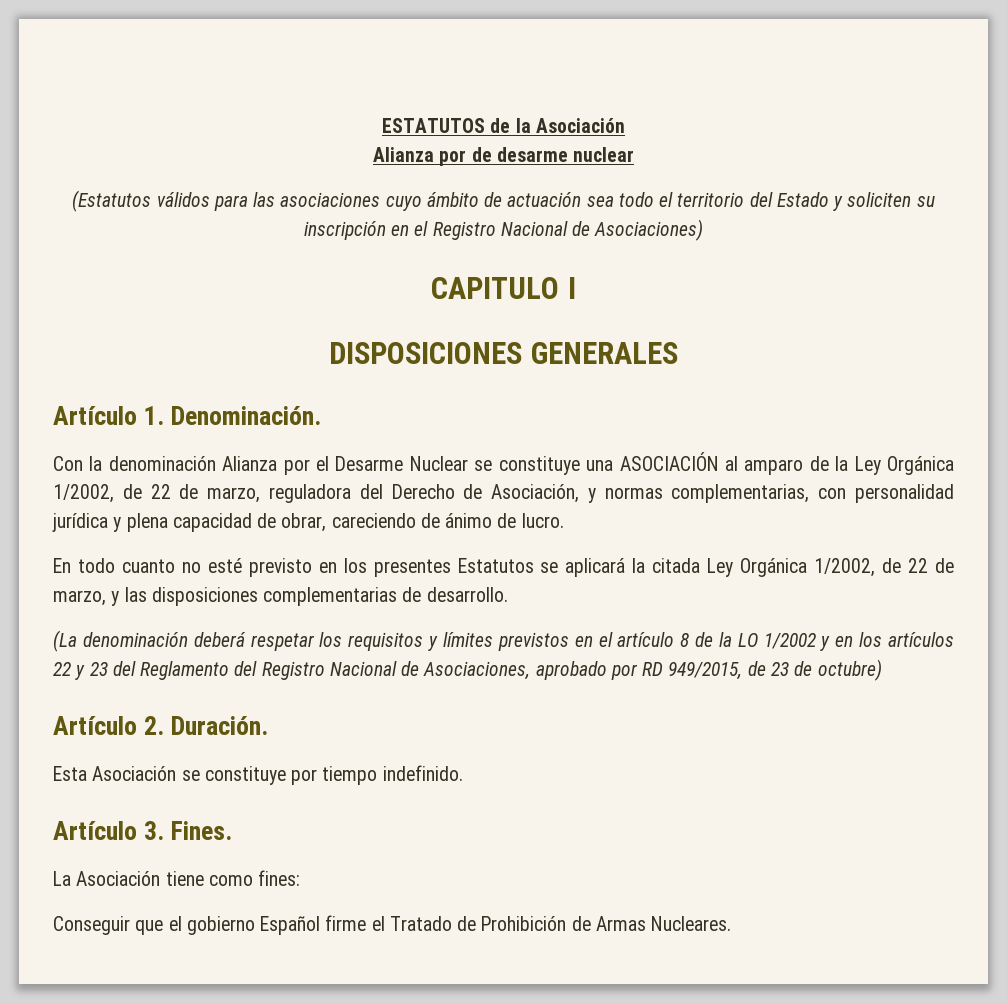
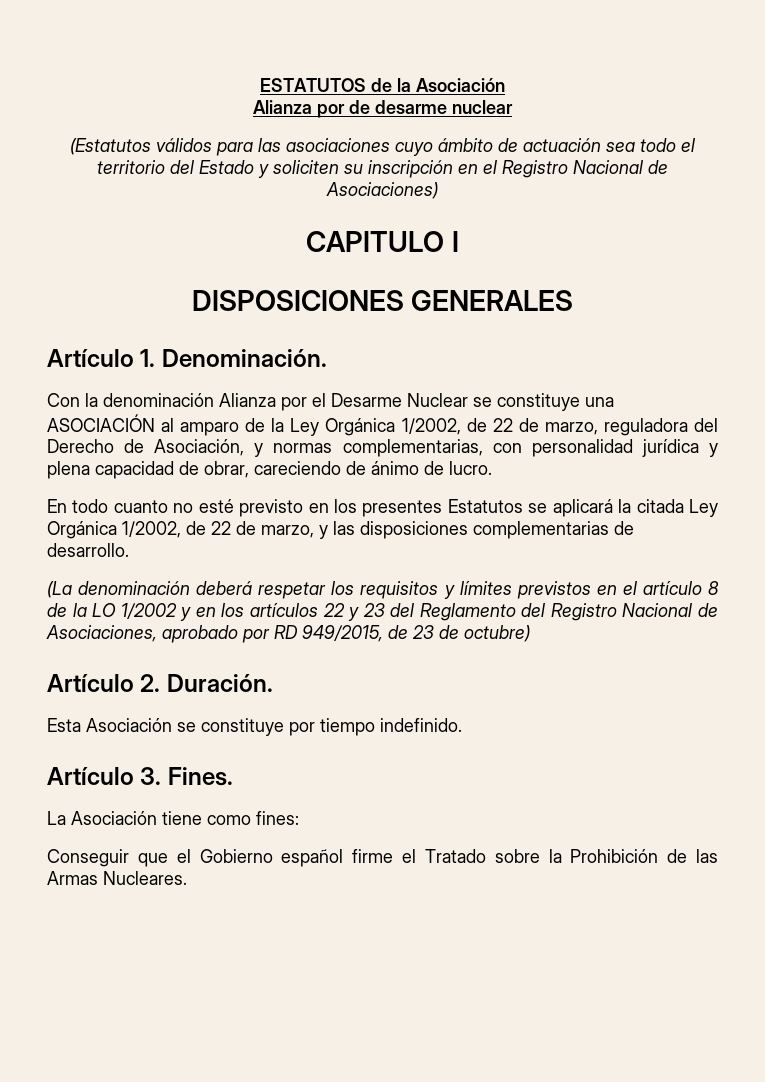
- Conseguir que el gobierno Español firme el Tratado de Prohibición de Armas Nucleares.
+ Conseguir que el Gobierno español firme el Tratado sobre la Prohibición de las Armas Nucleares.

